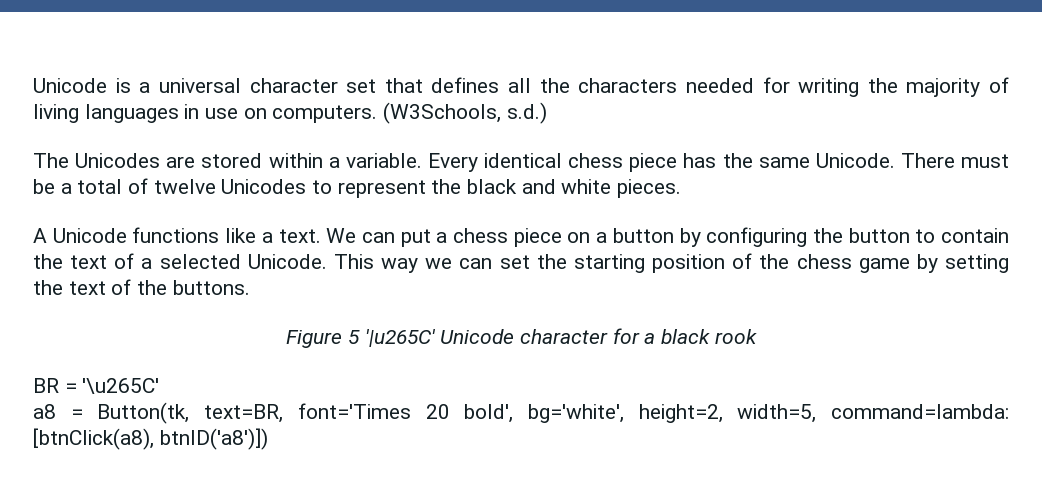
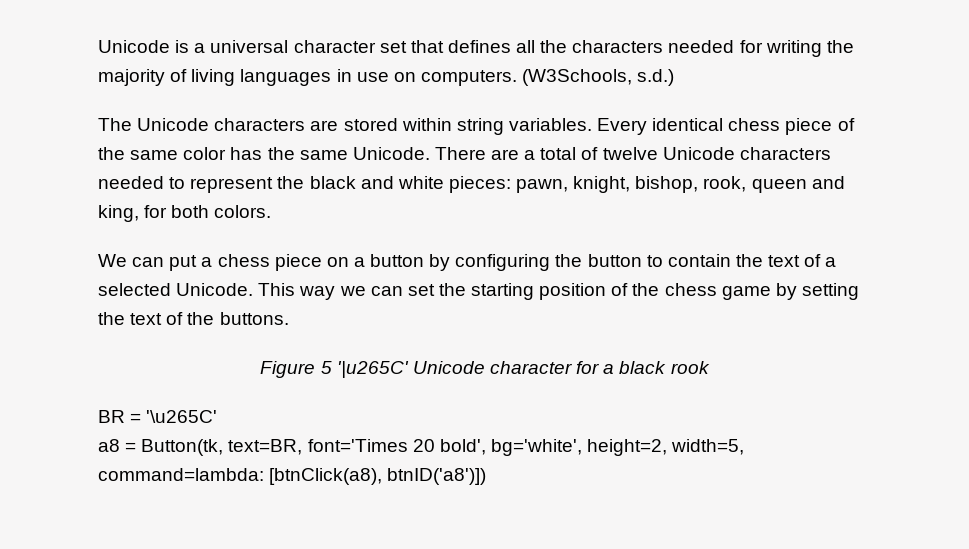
- The Unicodes are stored within a variable.
+ The Unicode characters are stored within string variables.
- Every identical chess piece has the same Unicode.
+ Every identical chess piece of the same color has the same Unicode.
- There must be a total of twelve Unicodes to represent the black and white pieces.
- A Unicode functions like a text. We can put a chess piece on a button by configuring the button to contain the text of a selected Unicode.
+ There are a total of twelve Unicode characters needed to represent the black and white pieces: pawn, knight, bishop, rook, queen and king, for both colors.
+ We can put a chess piece on a button by configuring the button to contain the text of a selected Unicode.

